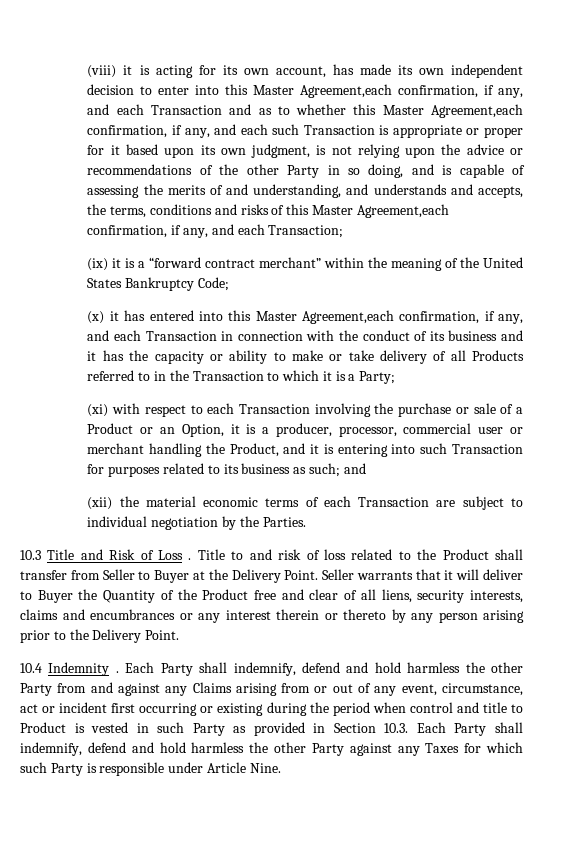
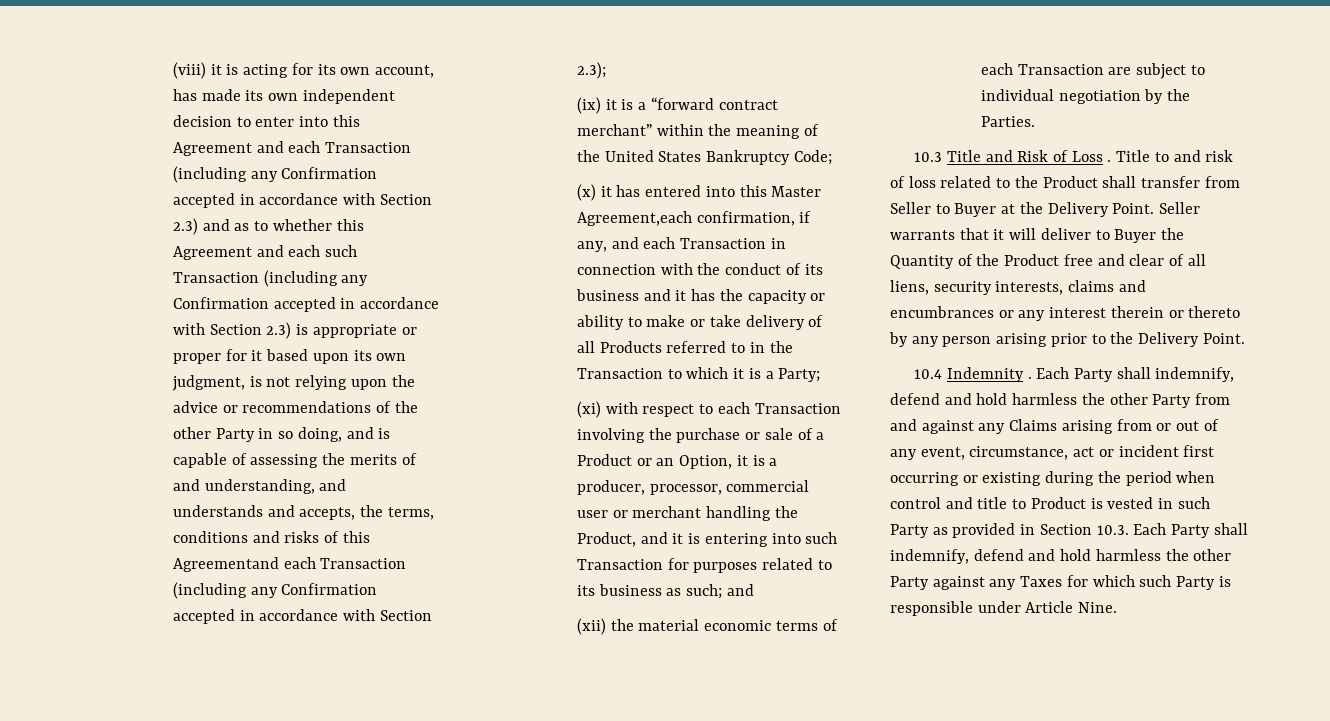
- (viii) it is acting for its own account, has made its own independent decision to enter into this Master Agreement,each confirmation, if any, and each Transaction and as to whether this Master Agreement,each confirmation, if any, and each such Transaction is appropriate or proper for it based upon its own judgment, is not relying upon the advice or recommendations of the other Party in so doing, and is capable of assessing the merits of and understanding, and understands and accepts, the terms, conditions and risks of this Master Agreement,each confirmation, if any, and each Transaction;
+ (viii) it is acting for its own account, has made its own independent decision to enter into this Agreement and each Transaction (including any Confirmation accepted in accordance with Section 2.3) and as to whether this Agreement and each such Transaction (including any Confirmation accepted in accordance with Section 2.3) is appropriate or proper for it based upon its own judgment, is not relying upon the advice or recommendations of the other Party in so doing, and is capable of assessing the merits of and understanding, and understands and accepts, the terms, conditions and risks of this Agreementand each Transaction (including any Confirmation accepted in accordance with Section 2.3);

